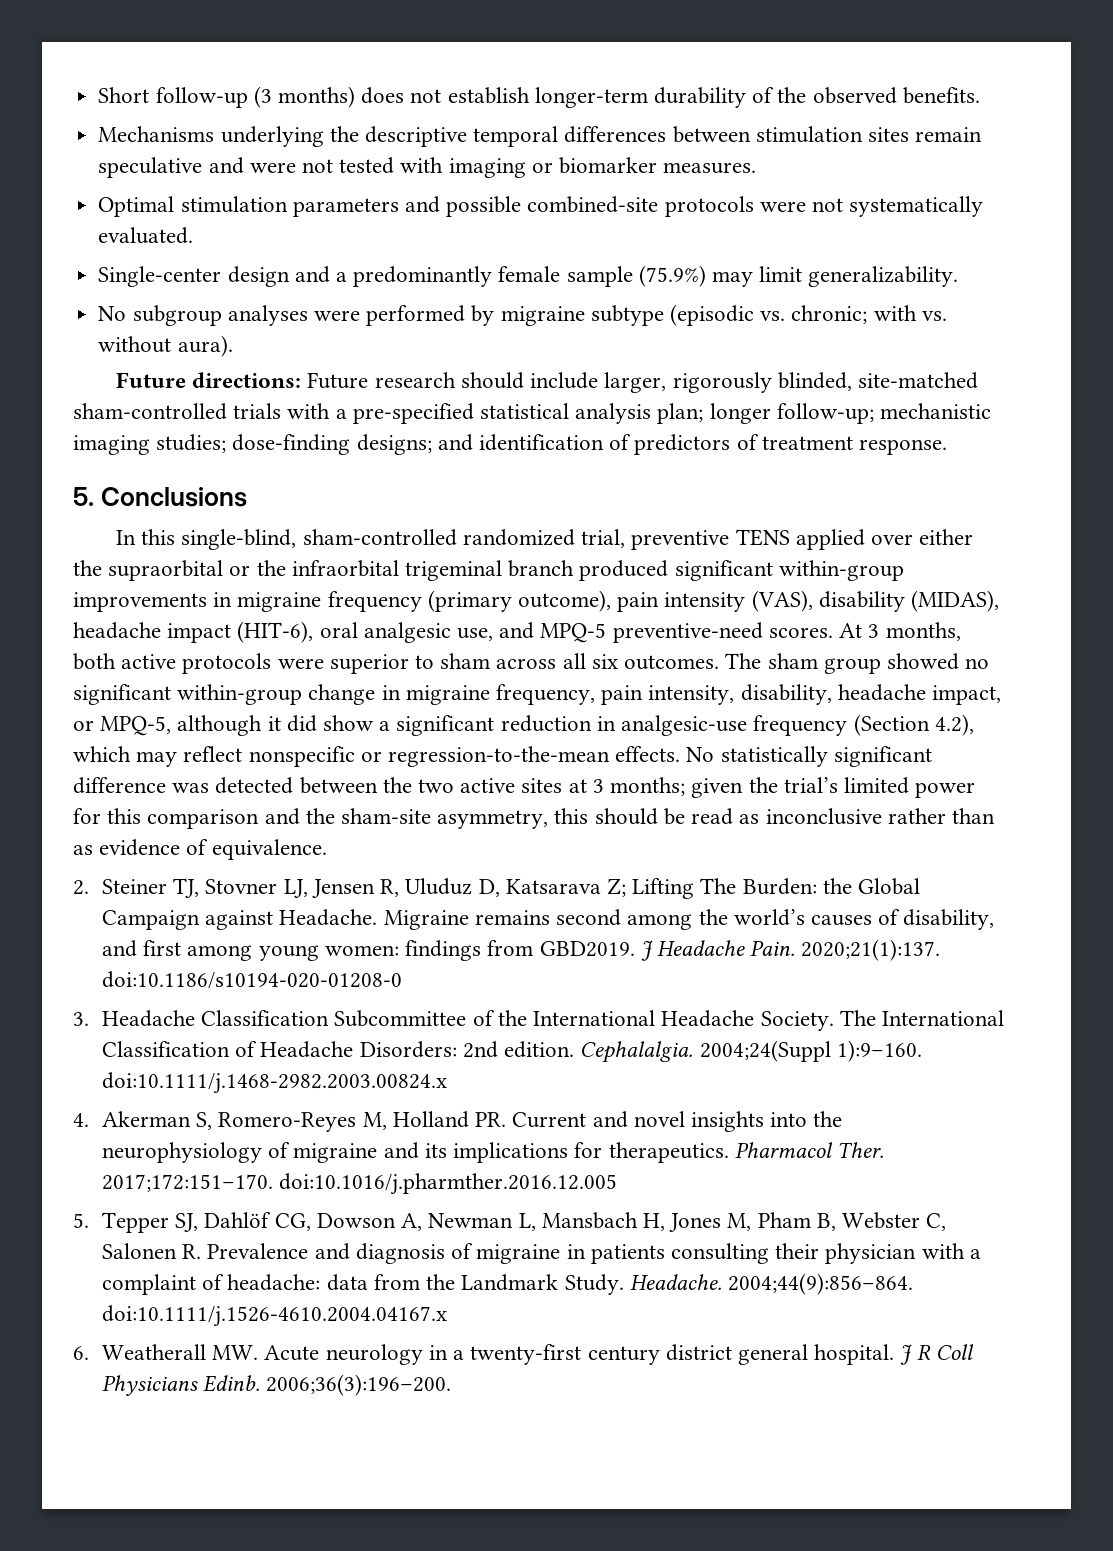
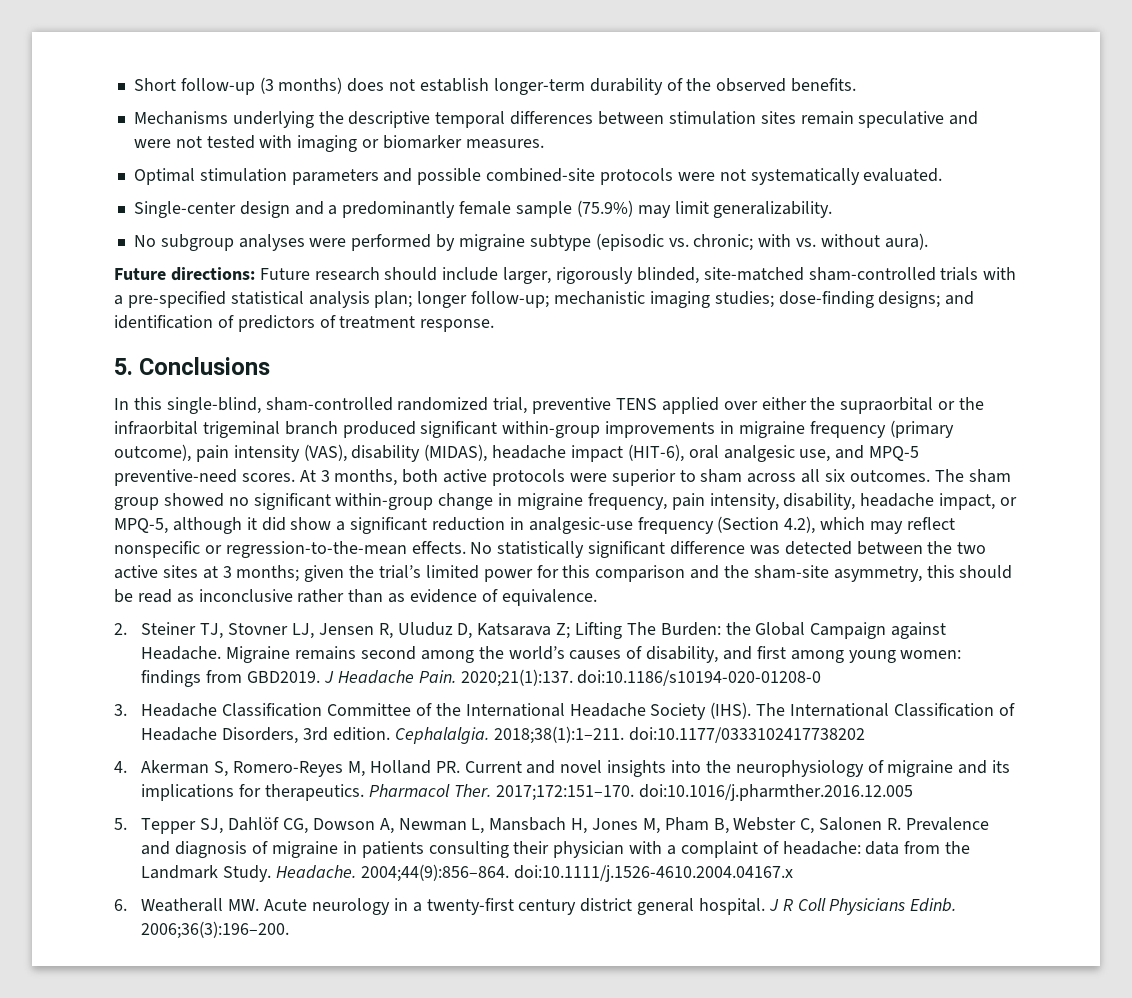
- 3. Headache Classification Subcommittee of the International Headache Society.
+ 3. Headache Classification Committee of the International Headache Society (IHS).
- The International Classification of Headache Disorders: 2nd edition. Cephalalgia. 2004;24(Suppl 1):9–160. doi:10.1111/j.1468-2982.2003.00824.x
+ The International Classification of Headache Disorders, 3rd edition. Cephalalgia. 2018;38(1):1–211. doi:10.1177/0333102417738202

